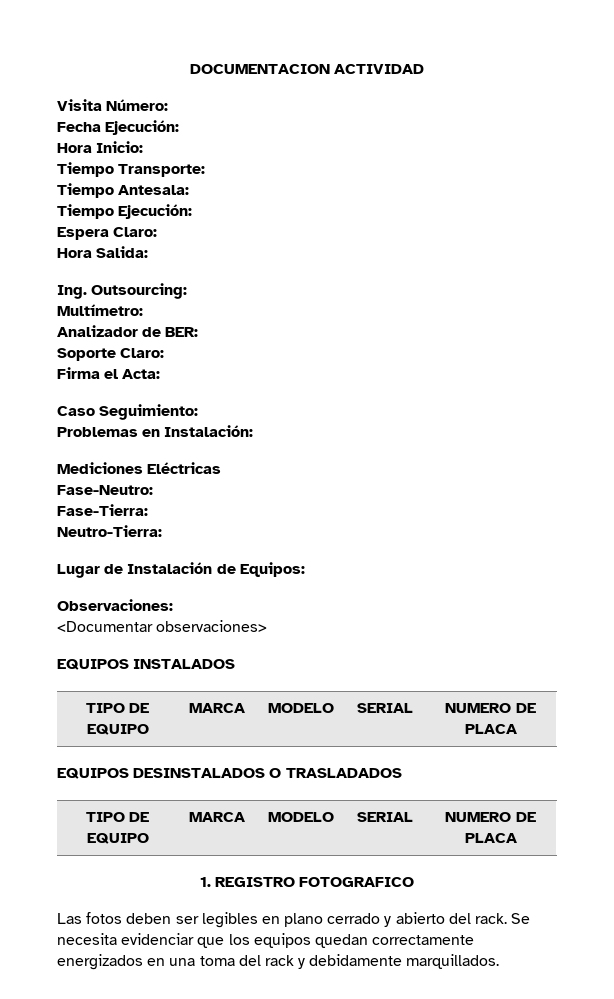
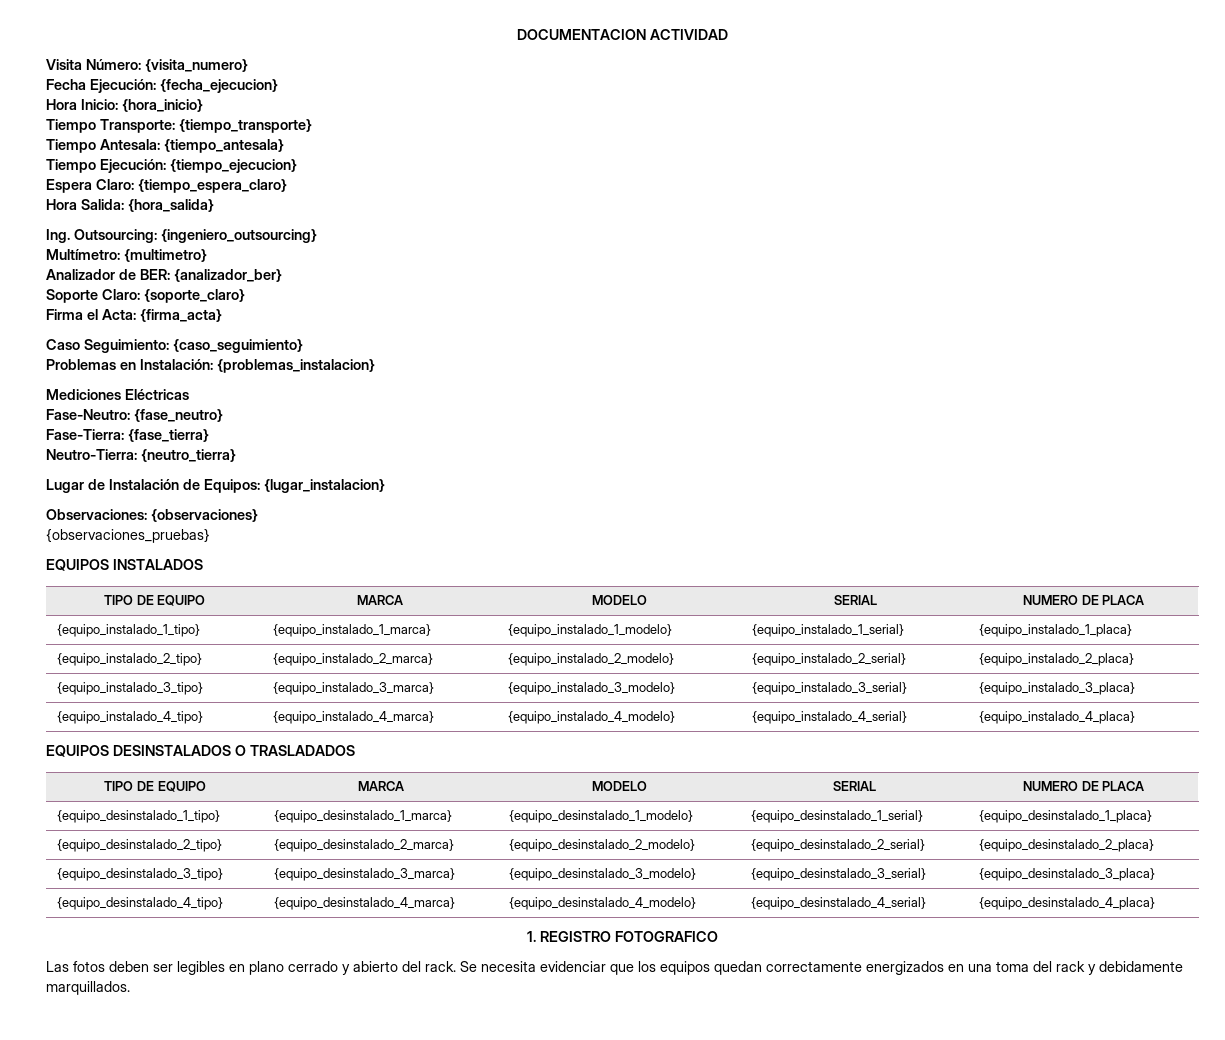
- Visita Número:
+ Visita Número: {visita_numero}
- Fecha Ejecución:
+ Fecha Ejecución: {fecha_ejecucion}
- Hora Inicio:
+ Hora Inicio: {hora_inicio}
- Tiempo Transporte:
+ Tiempo Transporte: {tiempo_transporte}
- Tiempo Antesala:
+ Tiempo Antesala: {tiempo_antesala}
- Tiempo Ejecución:
+ Tiempo Ejecución: {tiempo_ejecucion}
- Espera Claro:
+ Espera Claro: {tiempo_espera_claro}
- Hora Salida:
+ Hora Salida: {hora_salida}
- Ing. Outsourcing:
+ Ing. Outsourcing: {ingeniero_outsourcing}
- Multímetro:
+ Multímetro: {multimetro}
- Analizador de BER:
+ Analizador de BER: {analizador_ber}
- Soporte Claro:
+ Soporte Claro: {soporte_claro}
- Firma el Acta:
+ Firma el Acta: {firma_acta}
- Caso Seguimiento:
+ Caso Seguimiento: {caso_seguimiento}
- Problemas en Instalación:
+ Problemas en Instalación: {problemas_instalacion}
- Fase-Neutro:
+ Fase-Neutro: {fase_neutro}
- Fase-Tierra:
+ Fase-Tierra: {fase_tierra}
- Neutro-Tierra:
+ Neutro-Tierra: {neutro_tierra}
- Lugar de Instalación de Equipos:
+ Lugar de Instalación de Equipos: {lugar_instalacion}
- Observaciones:
- <Documentar observaciones>
+ Observaciones: {observaciones}
+ {observaciones_pruebas}
+ {equipo_instalado_1_tipo} | {equipo_instalado_1_marca} | {equipo_instalado_1_modelo} | {equipo_instalado_1_serial} | {equipo_instalado_1_placa}
+ {equipo_instalado_2_tipo} | {equipo_instalado_2_marca} | {equipo_instalado_2_modelo} | {equipo_instalado_2_serial} | {equipo_instalado_2_placa}
+ {equipo_instalado_3_tipo} | {equipo_instalado_3_marca} | {equipo_instalado_3_modelo} | {equipo_instalado_3_serial} | {equipo_instalado_3_placa}
+ {equipo_instalado_4_tipo} | {equipo_instalado_4_marca} | {equipo_instalado_4_modelo} | {equipo_instalado_4_serial} | {equipo_instalado_4_placa}
+ {equipo_desinstalado_1_tipo} | {equipo_desinstalado_1_marca} | {equipo_desinstalado_1_modelo} | {equipo_desinstalado_1_serial} | {equipo_desinstalado_1_placa}
+ {equipo_desinstalado_2_tipo} | {equipo_desinstalado_2_marca} | {equipo_desinstalado_2_modelo} | {equipo_desinstalado_2_serial} | {equipo_desinstalado_2_placa}
+ {equipo_desinstalado_3_tipo} | {equipo_desinstalado_3_marca} | {equipo_desinstalado_3_modelo} | {equipo_desinstalado_3_serial} | {equipo_desinstalado_3_placa}
+ {equipo_desinstalado_4_tipo} | {equipo_desinstalado_4_marca} | {equipo_desinstalado_4_modelo} | {equipo_desinstalado_4_serial} | {equipo_desinstalado_4_placa}

